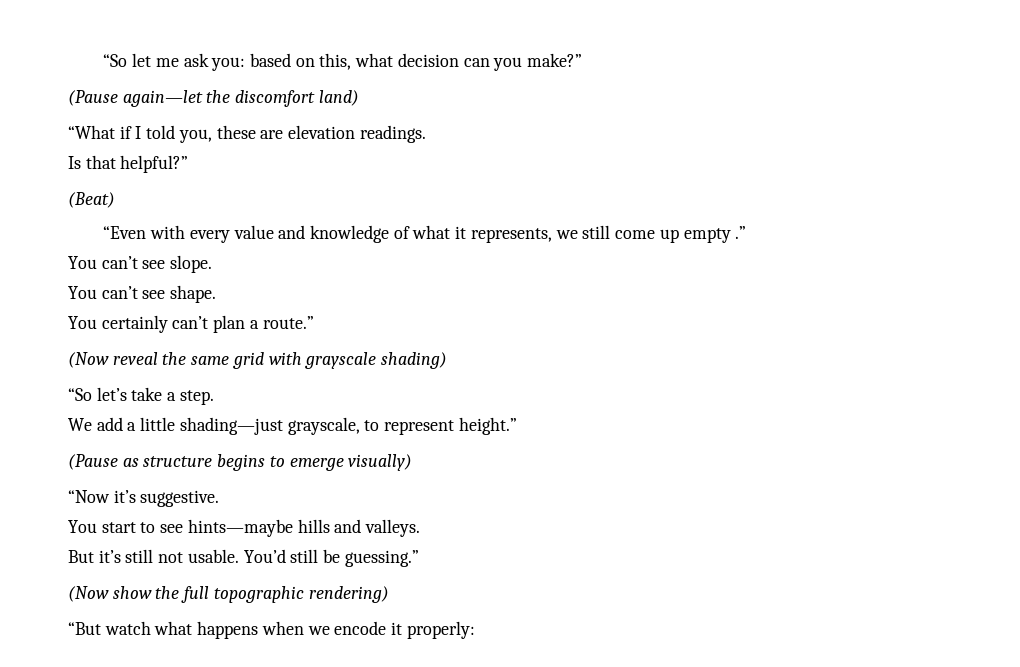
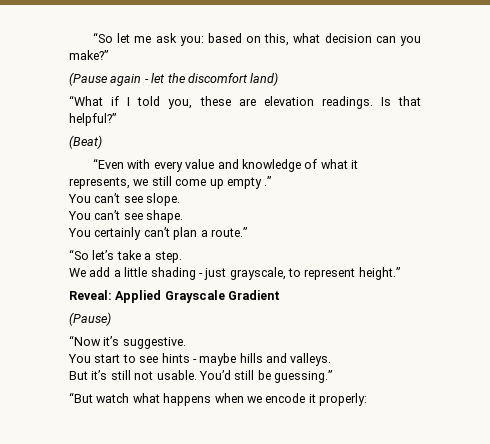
- (Pause again—let the discomfort land)
+ (Pause again - let the discomfort land)
- “What if I told you, these are elevation readings.
- Is that helpful?”
+ “What if I told you, these are elevation readings. Is that helpful?”
- (Now reveal the same grid with grayscale shading)
- We add a little shading—just grayscale, to represent height.”
+ We add a little shading - just grayscale, to represent height.”
- (Pause as structure begins to emerge visually)
+ Reveal: Applied Grayscale Gradient
+ (Pause)
- You start to see hints—maybe hills and valleys.
+ You start to see hints - maybe hills and valleys.
- (Now show the full topographic rendering)

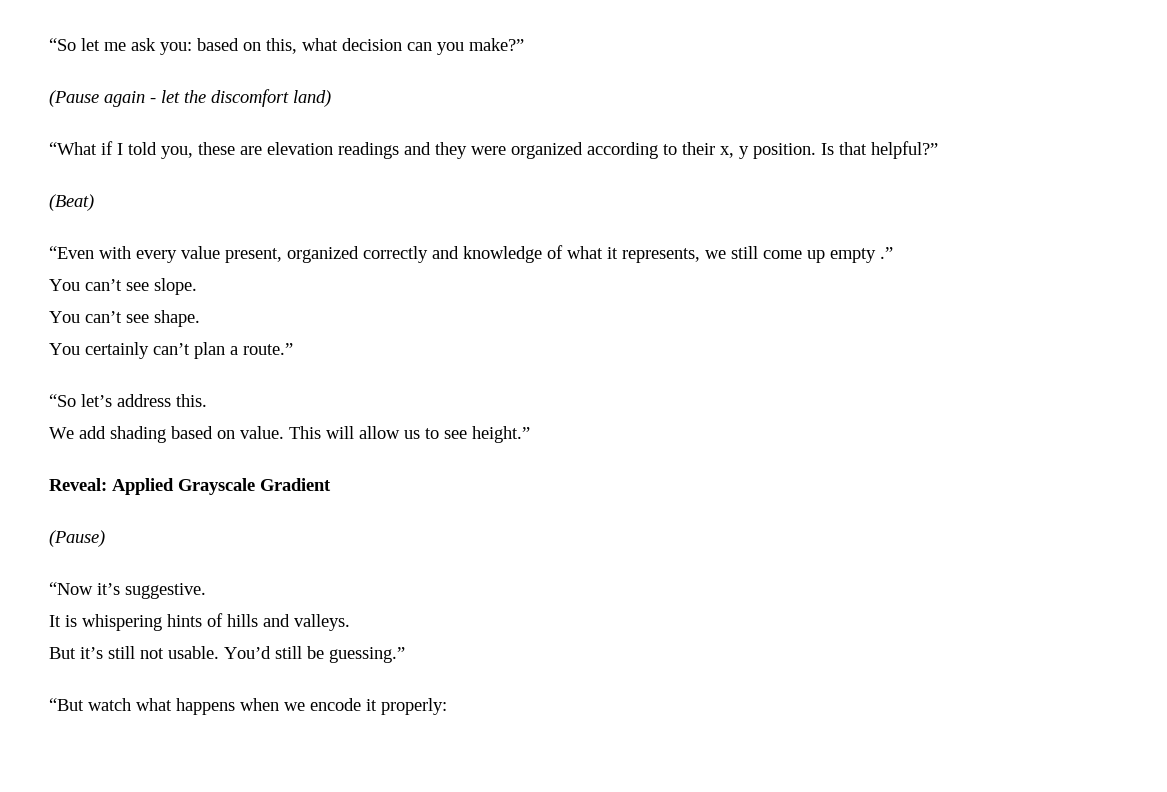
- “What if I told you, these are elevation readings.
+ “What if I told you, these are elevation readings and they were organized according to their x, y position.
- “Even with every value and knowledge of what it represents, we still come up empty .”
+ “Even with every value present, organized correctly and knowledge of what it represents, we still come up empty .”
- “So let’s take a step.
+ “So let’s address this.
- We add a little shading - just grayscale, to represent height.”
+ We add shading based on value. This will allow us to see height.”
- You start to see hints - maybe hills and valleys.
+ It is whispering hints of hills and valleys.

